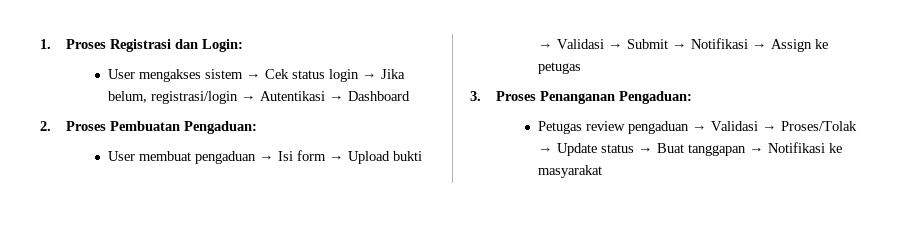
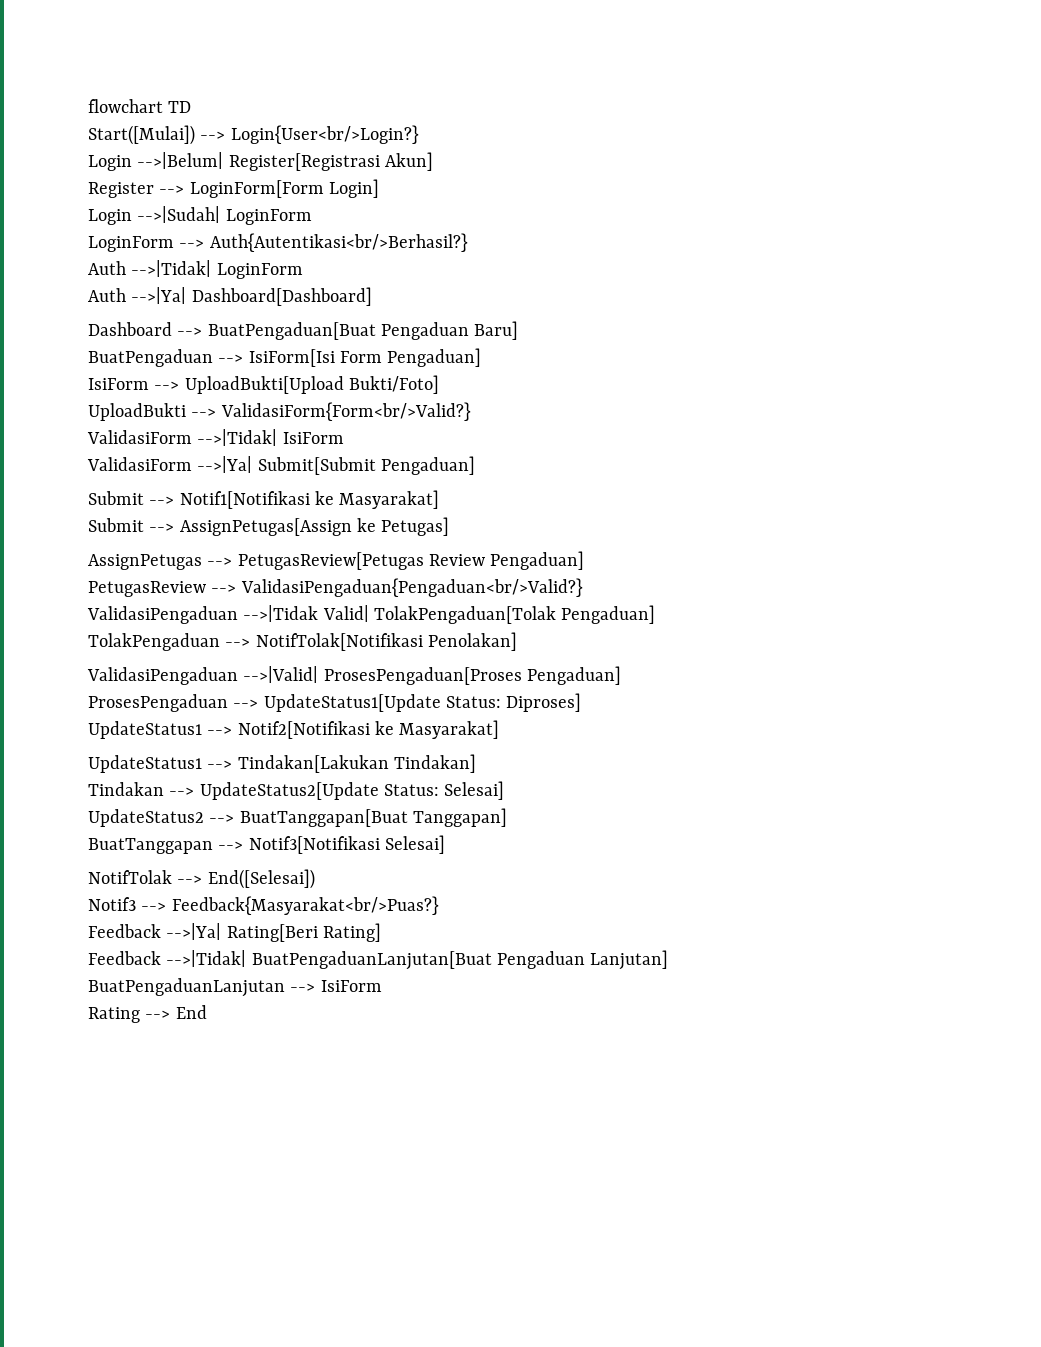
- 1. Proses Registrasi dan Login:
- User mengakses sistem → Cek status login → Jika belum, registrasi/login → Autentikasi → Dashboard
- 2. Proses Pembuatan Pengaduan:
- User membuat pengaduan → Isi form → Upload bukti → Validasi → Submit → Notifikasi → Assign ke petugas
- 3. Proses Penanganan Pengaduan:
- Petugas review pengaduan → Validasi → Proses/Tolak → Update status → Buat tanggapan → Notifikasi ke masyarakat
+ flowchart TD
+ Start([Mulai]) --> Login{User<br/>Login?}
+ Login -->|Belum| Register[Registrasi Akun]
+ Register --> LoginForm[Form Login]
+ Login -->|Sudah| LoginForm
+ LoginForm --> Auth{Autentikasi<br/>Berhasil?}
+ Auth -->|Tidak| LoginForm
+ Auth -->|Ya| Dashboard[Dashboard]
+ Dashboard --> BuatPengaduan[Buat Pengaduan Baru]
+ BuatPengaduan --> IsiForm[Isi Form Pengaduan]
+ IsiForm --> UploadBukti[Upload Bukti/Foto]
+ UploadBukti --> ValidasiForm{Form<br/>Valid?}
+ ValidasiForm -->|Tidak| IsiForm
+ ValidasiForm -->|Ya| Submit[Submit Pengaduan]
+ Submit --> Notif1[Notifikasi ke Masyarakat]
+ Submit --> AssignPetugas[Assign ke Petugas]
+ AssignPetugas --> PetugasReview[Petugas Review Pengaduan]
+ PetugasReview --> ValidasiPengaduan{Pengaduan<br/>Valid?}
+ ValidasiPengaduan -->|Tidak Valid| TolakPengaduan[Tolak Pengaduan]
+ TolakPengaduan --> NotifTolak[Notifikasi Penolakan]
+ ValidasiPengaduan -->|Valid| ProsesPengaduan[Proses Pengaduan]
+ ProsesPengaduan --> UpdateStatus1[Update Status: Diproses]
+ UpdateStatus1 --> Notif2[Notifikasi ke Masyarakat]
+ UpdateStatus1 --> Tindakan[Lakukan Tindakan]
+ Tindakan --> UpdateStatus2[Update Status: Selesai]
+ UpdateStatus2 --> BuatTanggapan[Buat Tanggapan]
+ BuatTanggapan --> Notif3[Notifikasi Selesai]
+ NotifTolak --> End([Selesai])
+ Notif3 --> Feedback{Masyarakat<br/>Puas?}
+ Feedback -->|Ya| Rating[Beri Rating]
+ Feedback -->|Tidak| BuatPengaduanLanjutan[Buat Pengaduan Lanjutan]
+ BuatPengaduanLanjutan --> IsiForm
+ Rating --> End

